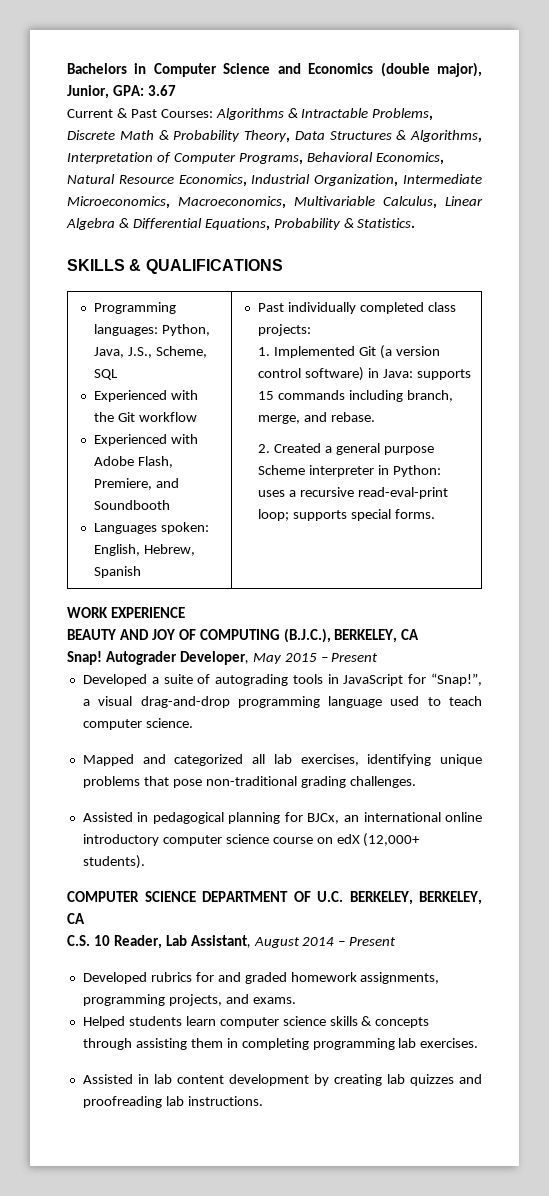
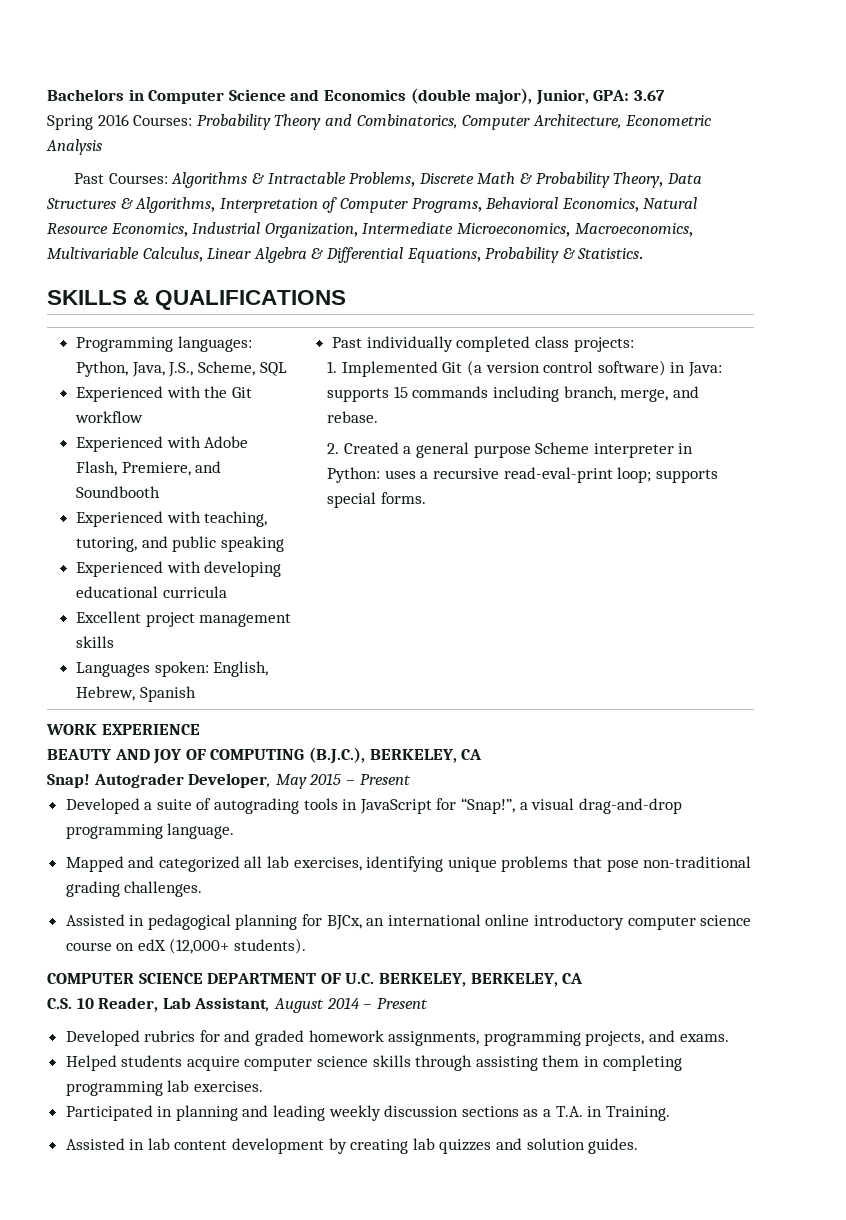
- Current & Past Courses: Algorithms & Intractable Problems, Discrete Math & Probability Theory, Data Structures & Algorithms, Interpretation of Computer Programs, Behavioral Economics, Natural Resource Economics, Industrial Organization, Intermediate Microeconomics, Macroeconomics, Multivariable Calculus, Linear Algebra & Differential Equations, Probability & Statistics.
+ Spring 2016 Courses: Probability Theory and Combinatorics, Computer Architecture, Econometric Analysis
+ Past Courses: Algorithms & Intractable Problems, Discrete Math & Probability Theory, Data Structures & Algorithms, Interpretation of Computer Programs, Behavioral Economics, Natural Resource Economics, Industrial Organization, Intermediate Microeconomics, Macroeconomics, Multivariable Calculus, Linear Algebra & Differential Equations, Probability & Statistics.
+ Experienced with teaching, tutoring, and public speaking
+ Experienced with developing educational curricula
+ Excellent project management skills
- Developed a suite of autograding tools in JavaScript for “Snap!”, a visual drag-and-drop programming language used to teach computer science.
+ Developed a suite of autograding tools in JavaScript for “Snap!”, a visual drag-and-drop programming language.
- Helped students learn computer science skills & concepts through assisting them in completing programming lab exercises.
+ Helped students acquire computer science skills through assisting them in completing programming lab exercises.
+ Participated in planning and leading weekly discussion sections as a T.A. in Training.
- Assisted in lab content development by creating lab quizzes and proofreading lab instructions.
+ Assisted in lab content development by creating lab quizzes and solution guides.

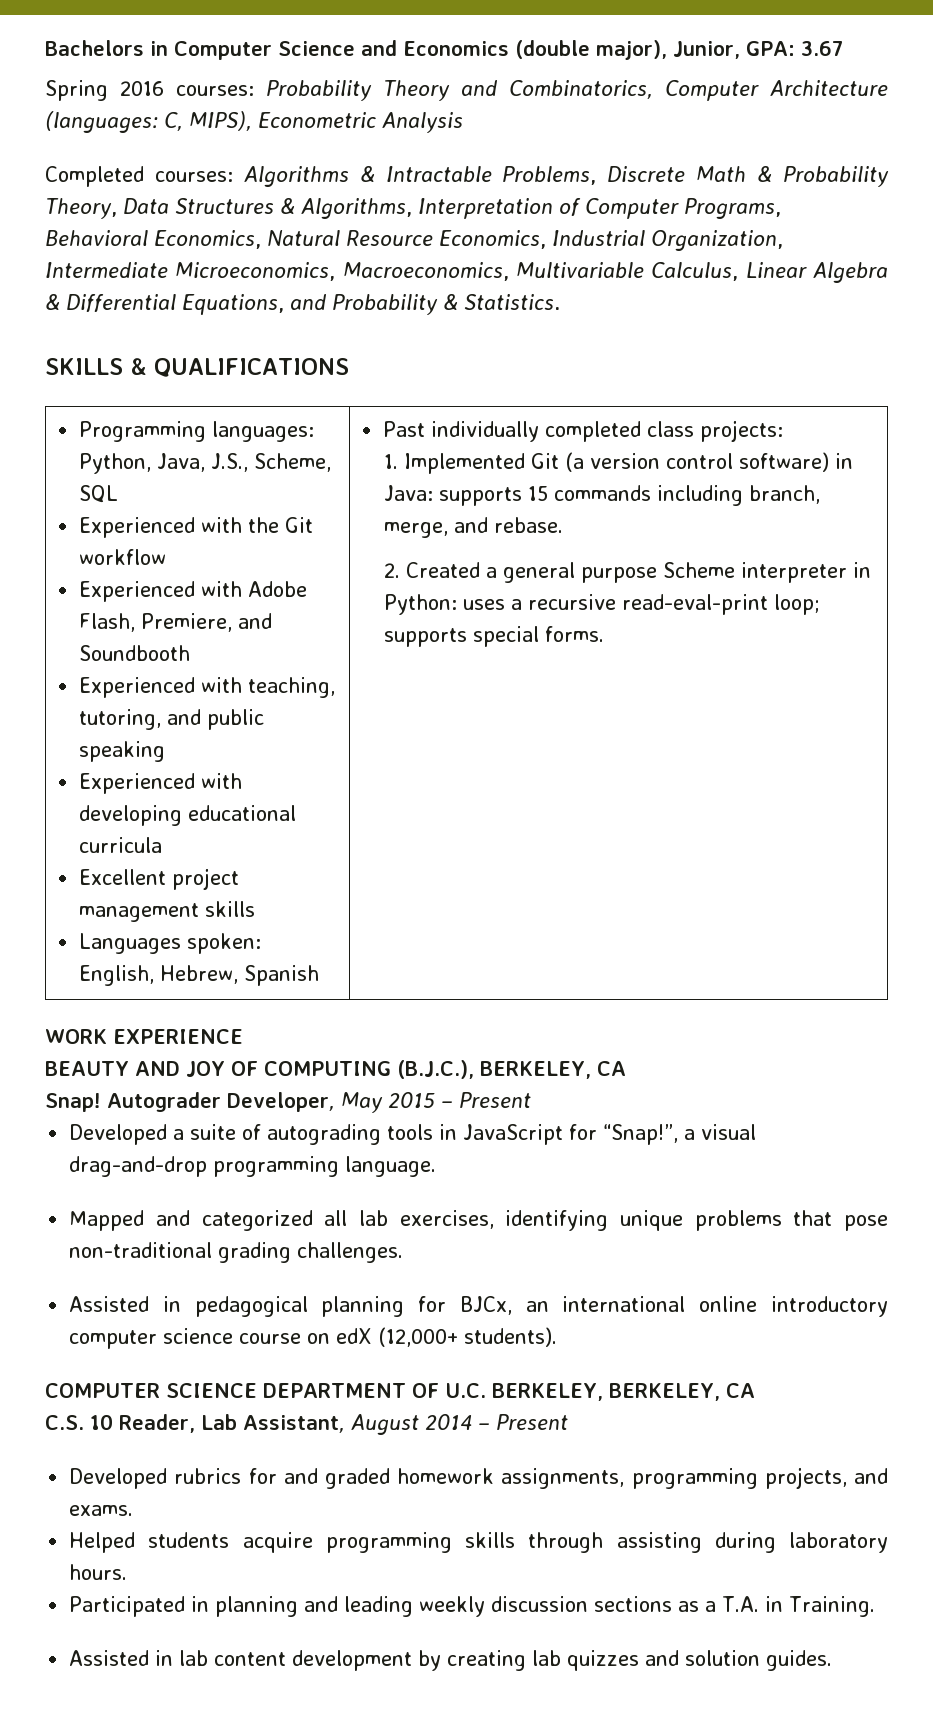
- Spring 2016 Courses: Probability Theory and Combinatorics, Computer Architecture, Econometric Analysis
+ Spring 2016 courses: Probability Theory and Combinatorics, Computer Architecture (languages: C, MIPS), Econometric Analysis
- Past Courses: Algorithms & Intractable Problems, Discrete Math & Probability Theory, Data Structures & Algorithms, Interpretation of Computer Programs, Behavioral Economics, Natural Resource Economics, Industrial Organization, Intermediate Microeconomics, Macroeconomics, Multivariable Calculus, Linear Algebra & Differential Equations, Probability & Statistics.
+ Completed courses: Algorithms & Intractable Problems, Discrete Math & Probability Theory, Data Structures & Algorithms, Interpretation of Computer Programs, Behavioral Economics, Natural Resource Economics, Industrial Organization, Intermediate Microeconomics, Macroeconomics, Multivariable Calculus, Linear Algebra & Differential Equations, and Probability & Statistics.
- Helped students acquire computer science skills through assisting them in completing programming lab exercises.
+ Helped students acquire programming skills through assisting during laboratory hours.

